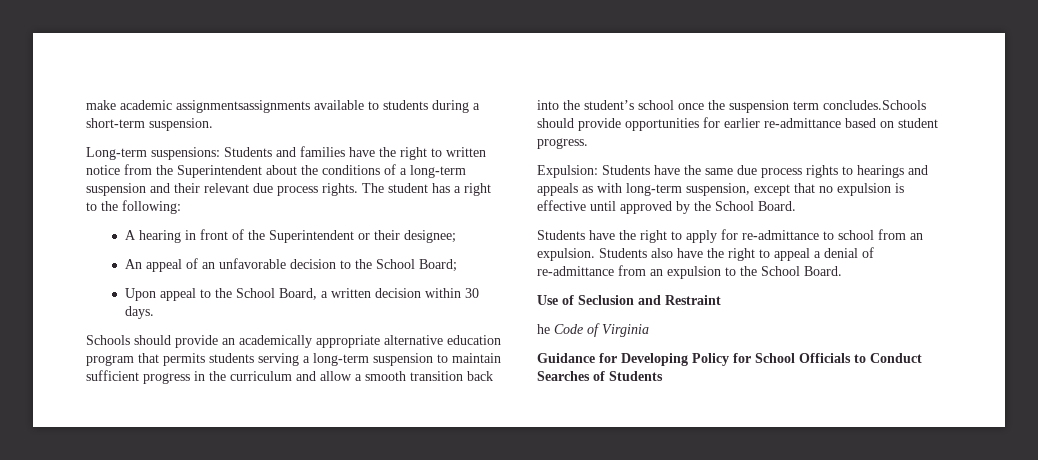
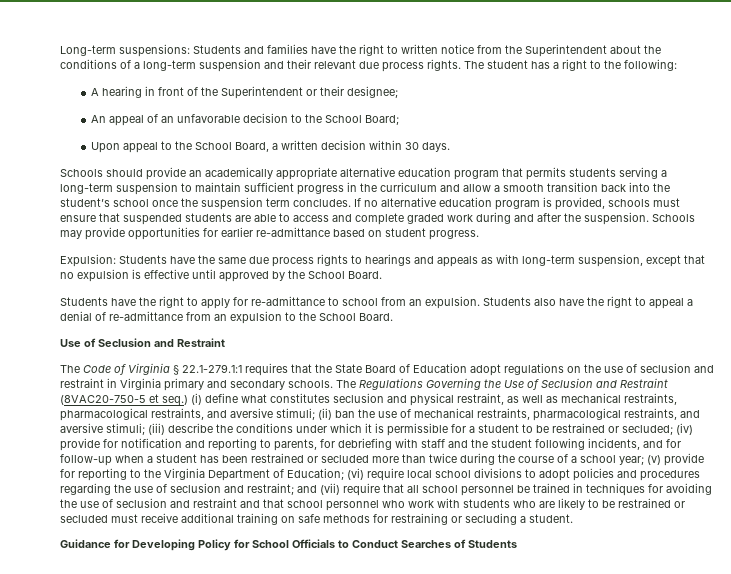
- make academic assignmentsassignments available to students during a short-term suspension.
- Schools should provide an academically appropriate alternative education program that permits students serving a long-term suspension to maintain sufficient progress in the curriculum and allow a smooth transition back into the student’s school once the suspension term concludes.Schools should provide opportunities for earlier re-admittance based on student progress.
+ Schools should provide an academically appropriate alternative education program that permits students serving a long-term suspension to maintain sufficient progress in the curriculum and allow a smooth transition back into the student’s school once the suspension term concludes. If no alternative education program is provided, schools must ensure that suspended students are able to access and complete graded work during and after the suspension. Schools may provide opportunities for earlier re-admittance based on student progress.
- he Code of Virginia
+ The Code of Virginia § 22.1-279.1:1 requires that the State Board of Education adopt regulations on the use of seclusion and restraint in Virginia primary and secondary schools. The Regulations Governing the Use of Seclusion and Restraint (8VAC20-750-5 et seq.) (i) define what constitutes seclusion and physical restraint, as well as mechanical restraints, pharmacological restraints, and aversive stimuli; (ii) ban the use of mechanical restraints, pharmacological restraints, and aversive stimuli; (iii) describe the conditions under which it is permissible for a student to be restrained or secluded; (iv) provide for notification and reporting to parents, for debriefing with staff and the student following incidents, and for follow-up when a student has been restrained or secluded more than twice during the course of a school year; (v) provide for reporting to the Virginia Department of Education; (vi) require local school divisions to adopt policies and procedures regarding the use of seclusion and restraint; and (vii) require that all school personnel be trained in techniques for avoiding the use of seclusion and restraint and that school personnel who work with students who are likely to be restrained or secluded must receive additional training on safe methods for restraining or secluding a student.

